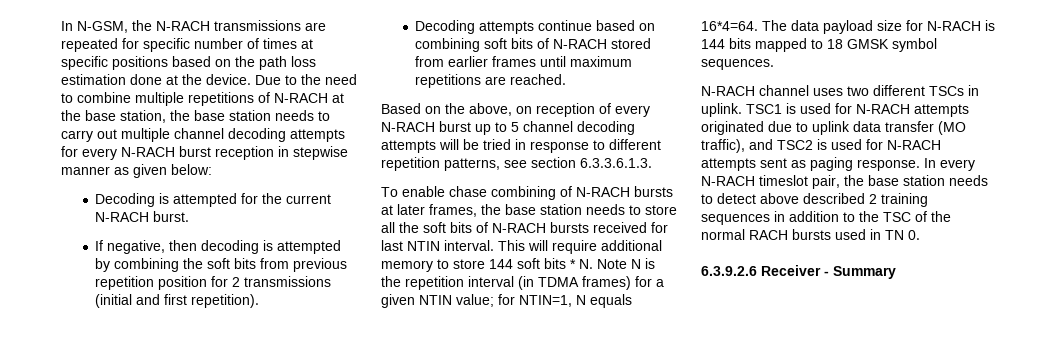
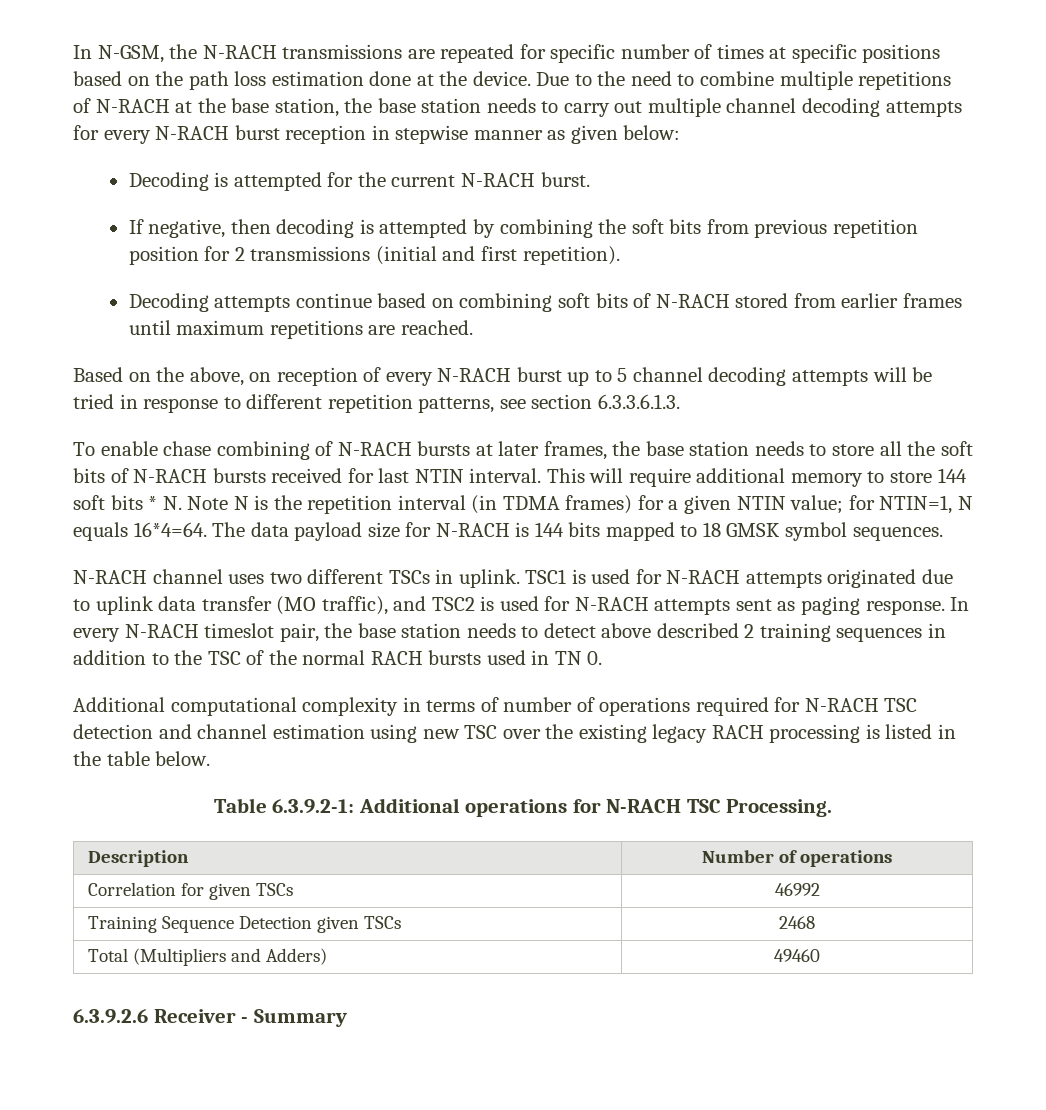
+ Additional computational complexity in terms of number of operations required for N-RACH TSC detection and channel estimation using new TSC over the existing legacy RACH processing is listed in the table below.
+ Table 6.3.9.2-1: Additional operations for N-RACH TSC Processing.
+ Description | Number of operations
+ Correlation for given TSCs | 46992
+ Training Sequence Detection given TSCs | 2468
+ Total (Multipliers and Adders) | 49460

